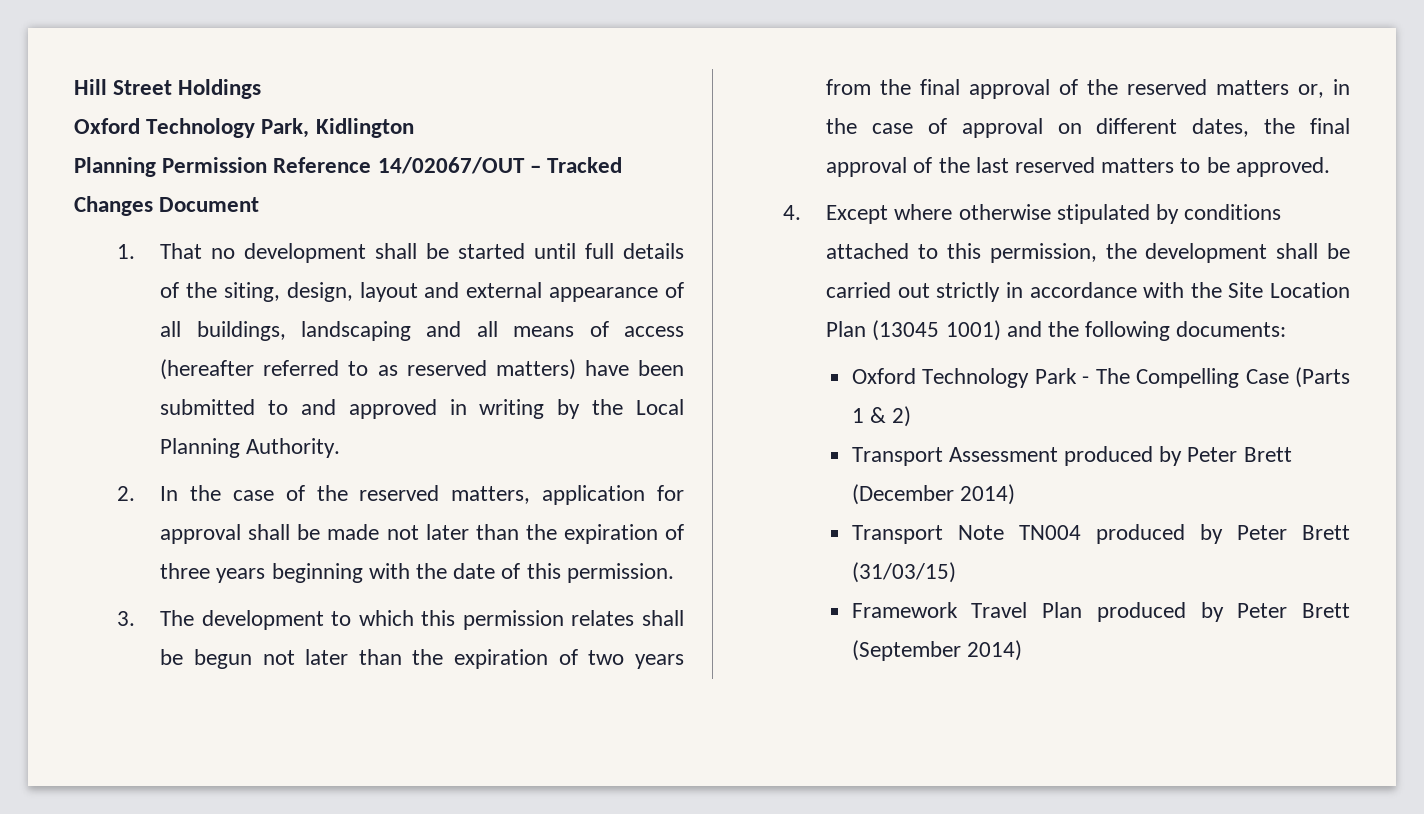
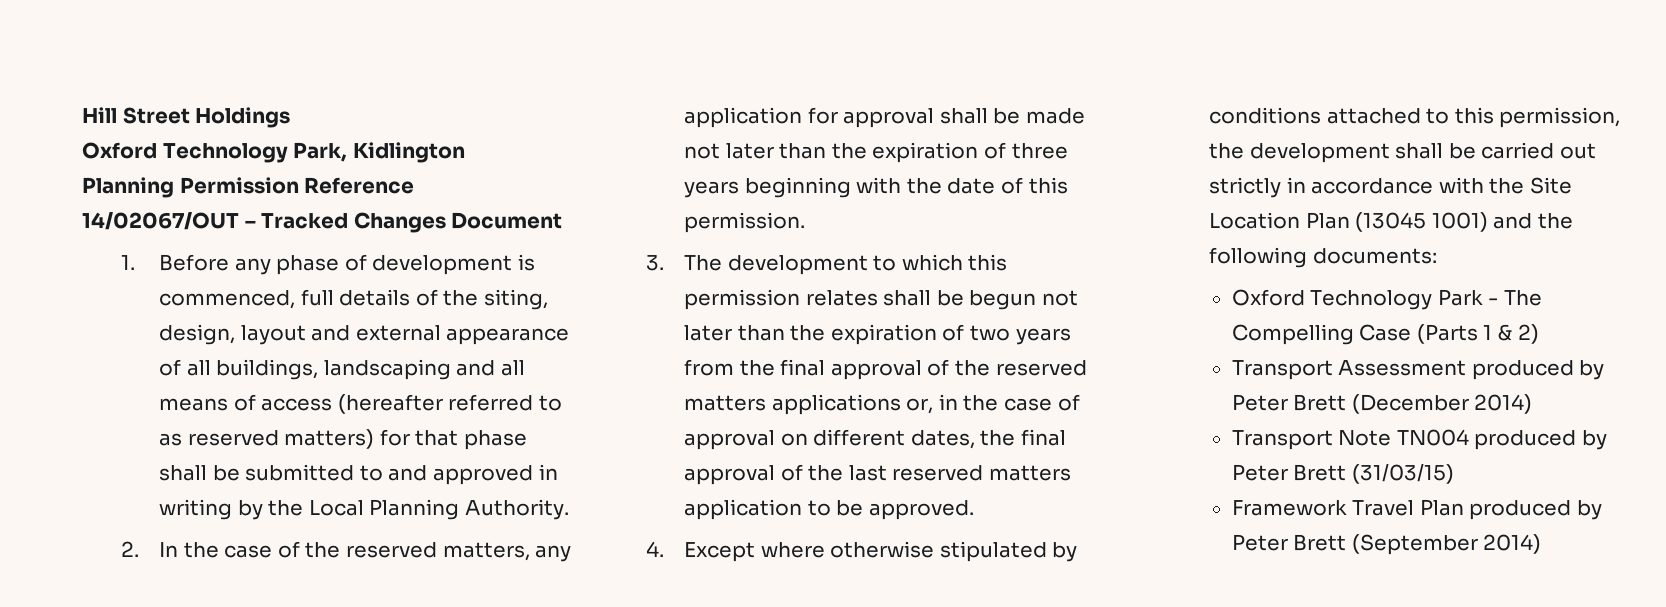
- 1. That no development shall be started until full details of the siting, design, layout and external appearance of all buildings, landscaping and all means of access (hereafter referred to as reserved matters) have been submitted to and approved in writing by the Local Planning Authority.
+ 1. Before any phase of development is commenced, full details of the siting, design, layout and external appearance of all buildings, landscaping and all means of access (hereafter referred to as reserved matters) for that phase shall be submitted to and approved in writing by the Local Planning Authority.
- 2. In the case of the reserved matters, application for approval shall be made not later than the expiration of three years beginning with the date of this permission.
+ 2. In the case of the reserved matters, any application for approval shall be made not later than the expiration of three years beginning with the date of this permission.
- 3. The development to which this permission relates shall be begun not later than the expiration of two years from the final approval of the reserved matters or, in the case of approval on different dates, the final approval of the last reserved matters to be approved.
+ 3. The development to which this permission relates shall be begun not later than the expiration of two years from the final approval of the reserved matters applications or, in the case of approval on different dates, the final approval of the last reserved matters application to be approved.

